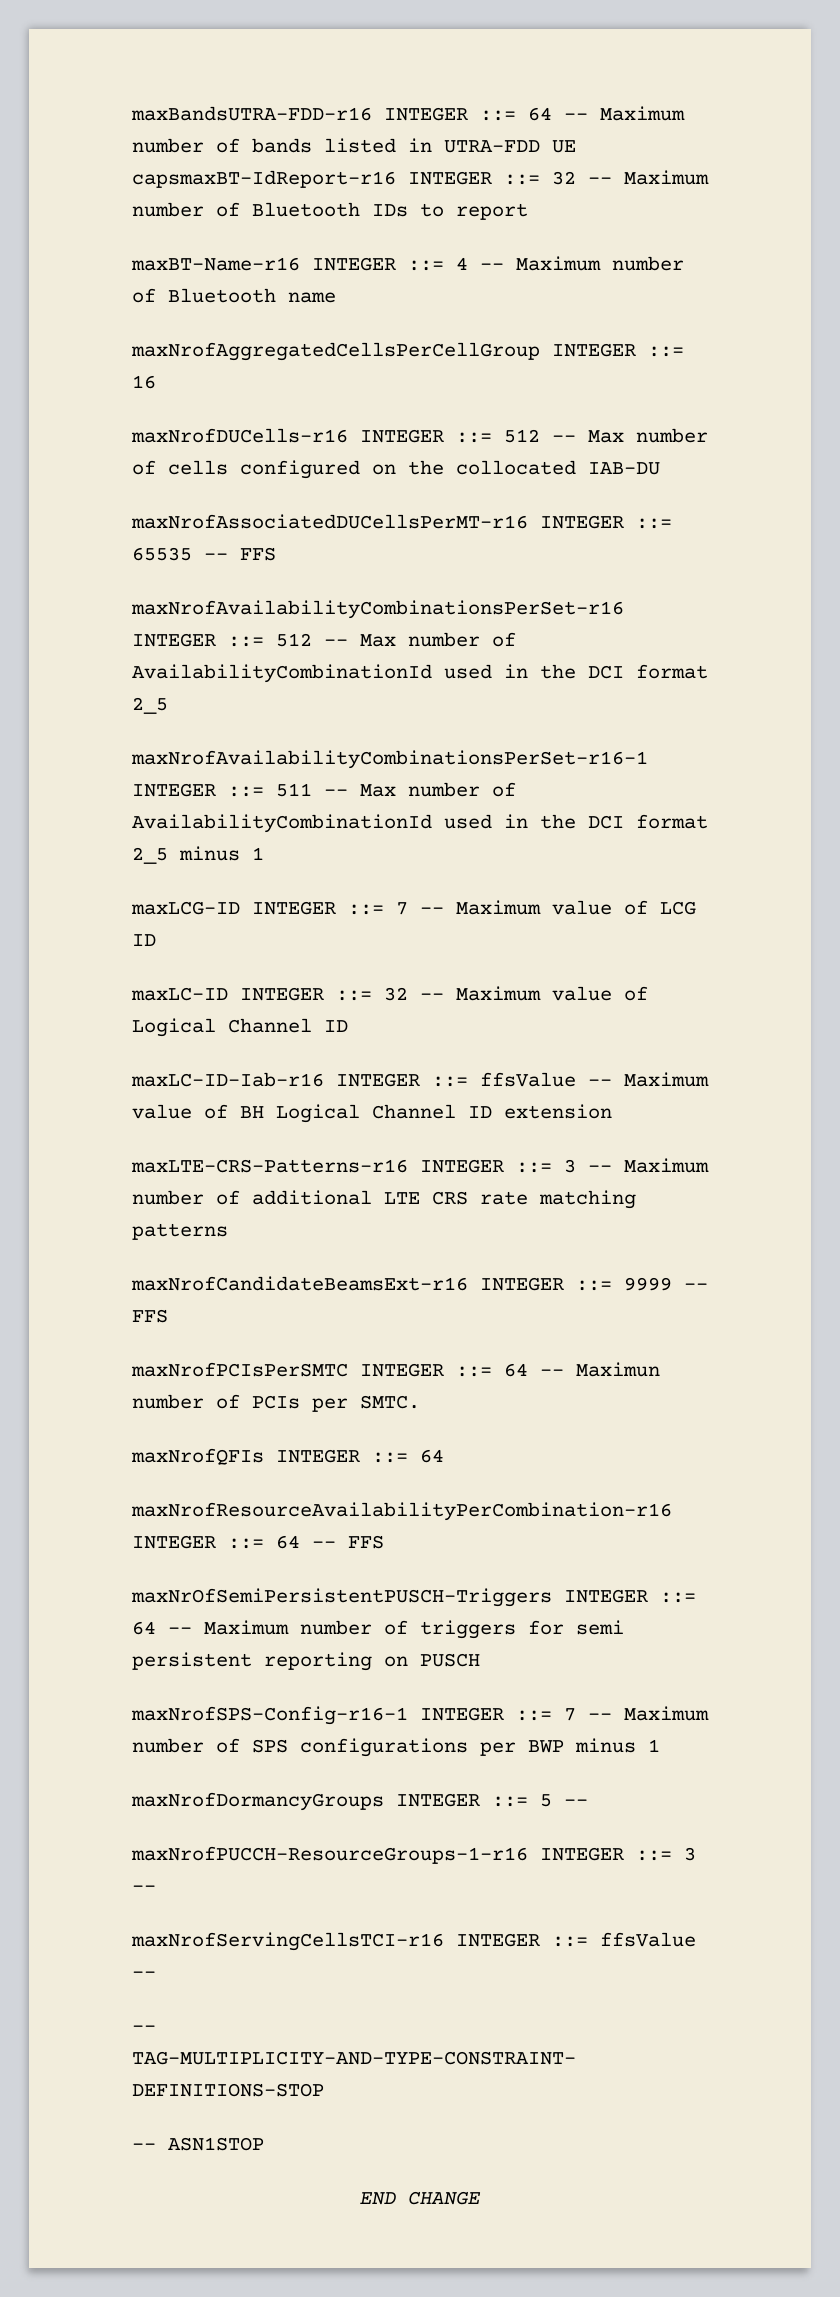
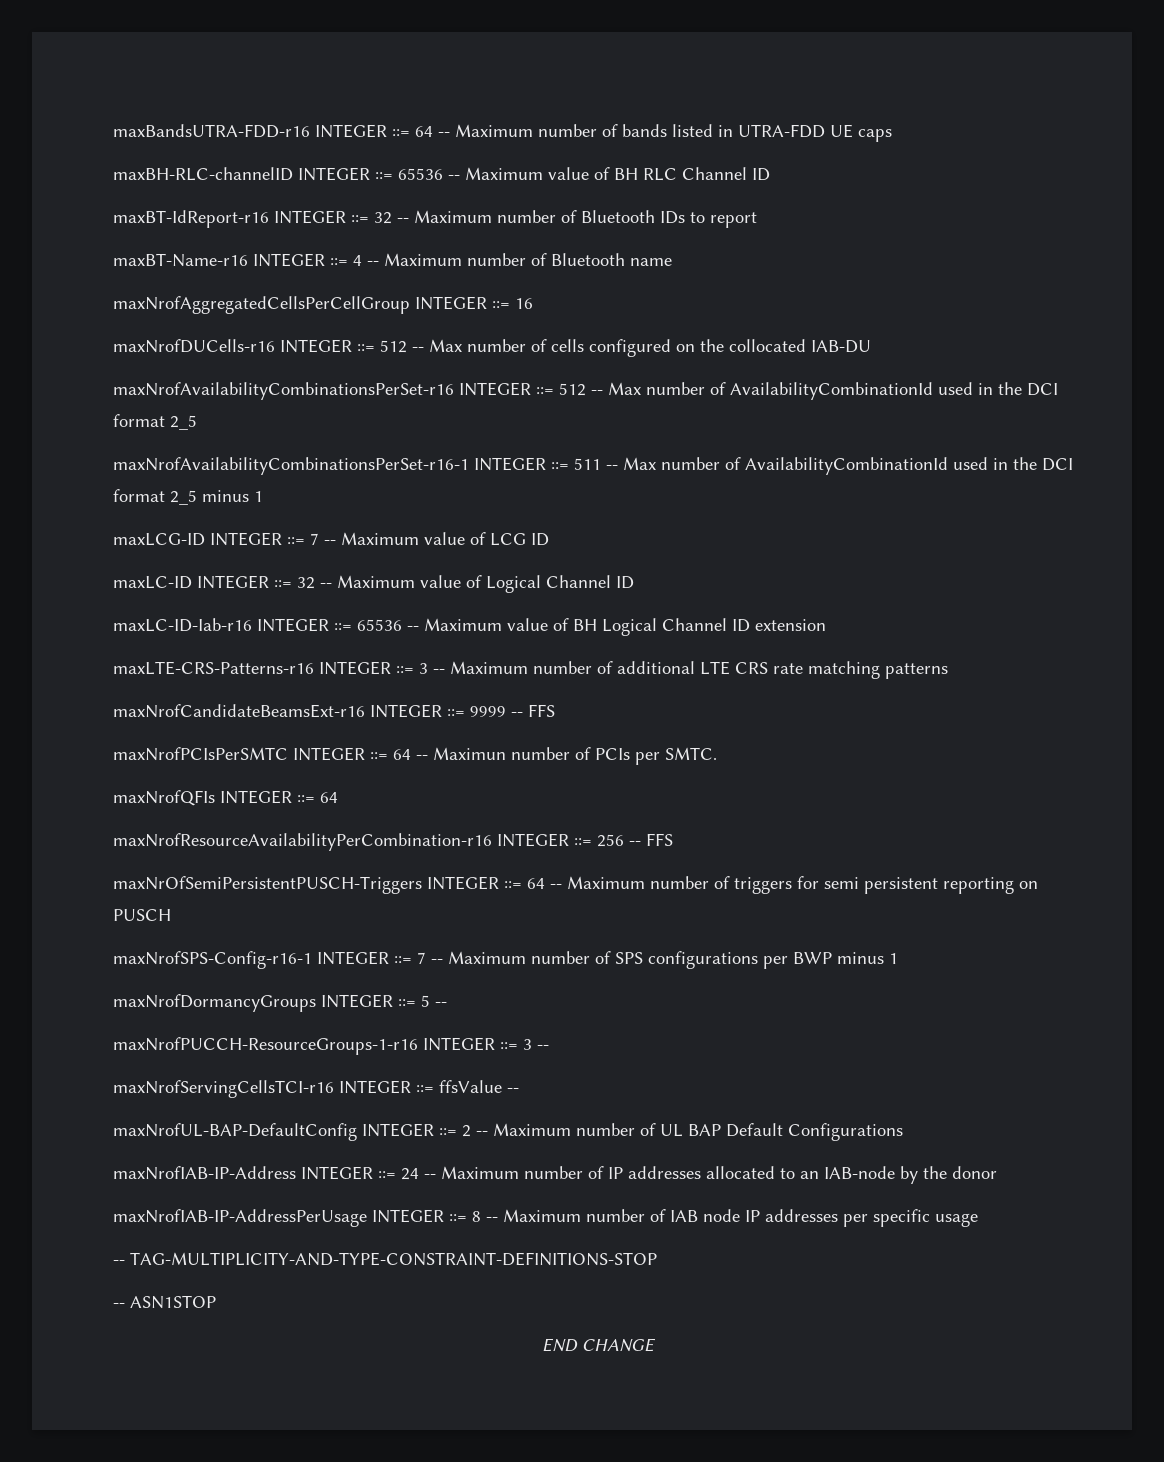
- maxBandsUTRA-FDD-r16 INTEGER ::= 64 -- Maximum number of bands listed in UTRA-FDD UE capsmaxBT-IdReport-r16 INTEGER ::= 32 -- Maximum number of Bluetooth IDs to report
+ maxBandsUTRA-FDD-r16 INTEGER ::= 64 -- Maximum number of bands listed in UTRA-FDD UE caps
+ maxBH-RLC-channelID INTEGER ::= 65536 -- Maximum value of BH RLC Channel ID
+ maxBT-IdReport-r16 INTEGER ::= 32 -- Maximum number of Bluetooth IDs to report
- maxNrofAssociatedDUCellsPerMT-r16 INTEGER ::= 65535 -- FFS
- maxLC-ID-Iab-r16 INTEGER ::= ffsValue -- Maximum value of BH Logical Channel ID extension
+ maxLC-ID-Iab-r16 INTEGER ::= 65536 -- Maximum value of BH Logical Channel ID extension
- maxNrofResourceAvailabilityPerCombination-r16 INTEGER ::= 64 -- FFS
+ maxNrofResourceAvailabilityPerCombination-r16 INTEGER ::= 256 -- FFS
+ maxNrofUL-BAP-DefaultConfig INTEGER ::= 2 -- Maximum number of UL BAP Default Configurations
+ maxNrofIAB-IP-Address INTEGER ::= 24 -- Maximum number of IP addresses allocated to an IAB-node by the donor
+ maxNrofIAB-IP-AddressPerUsage INTEGER ::= 8 -- Maximum number of IAB node IP addresses per specific usage

